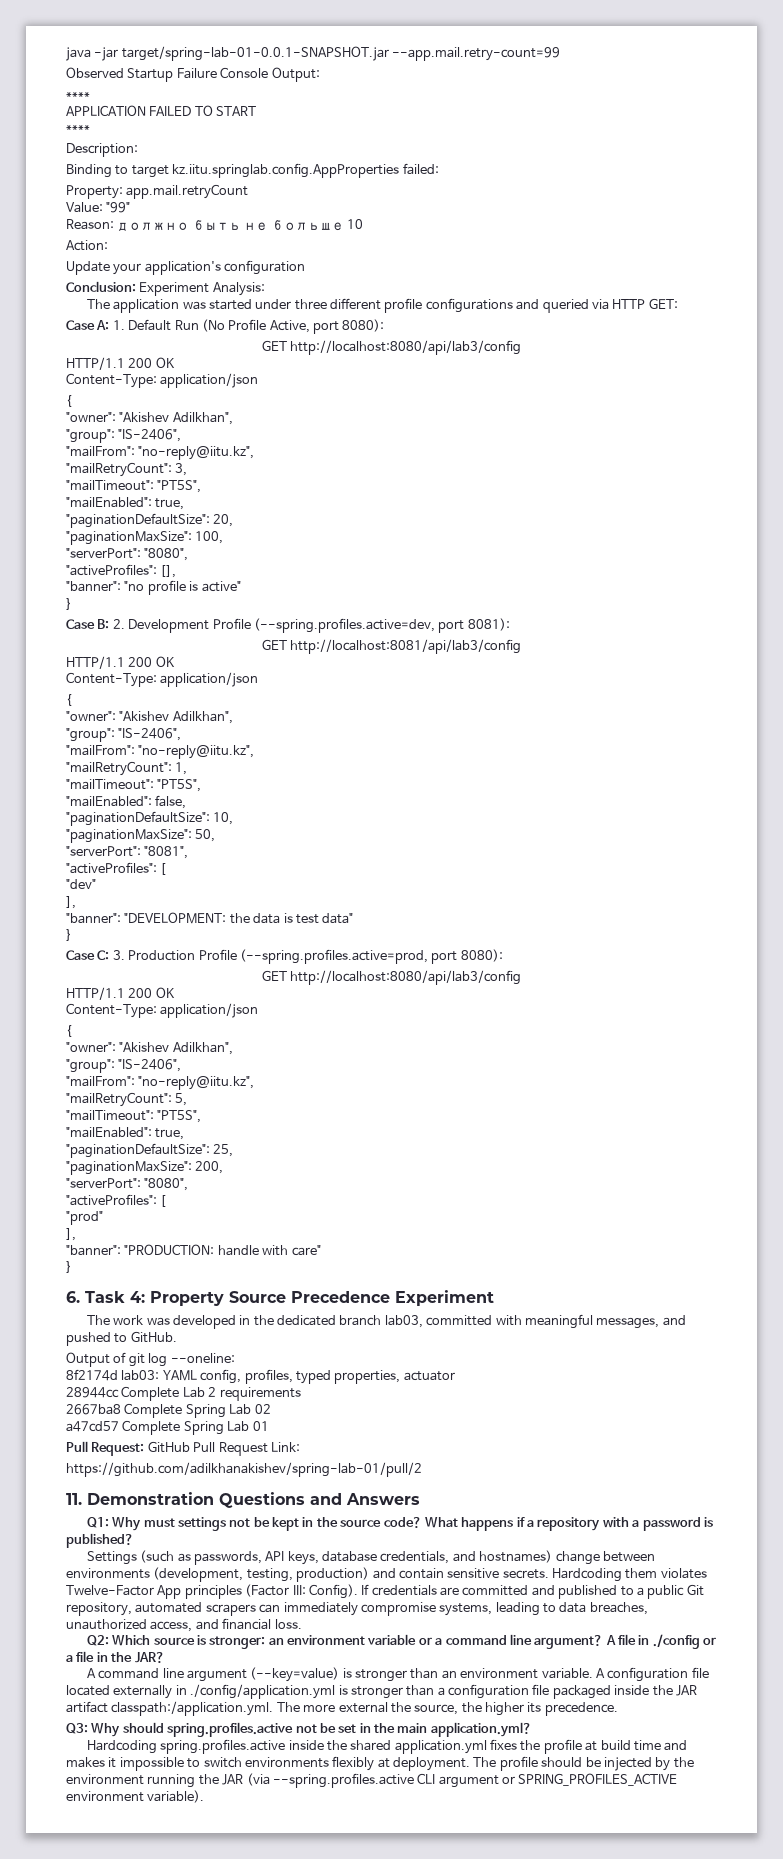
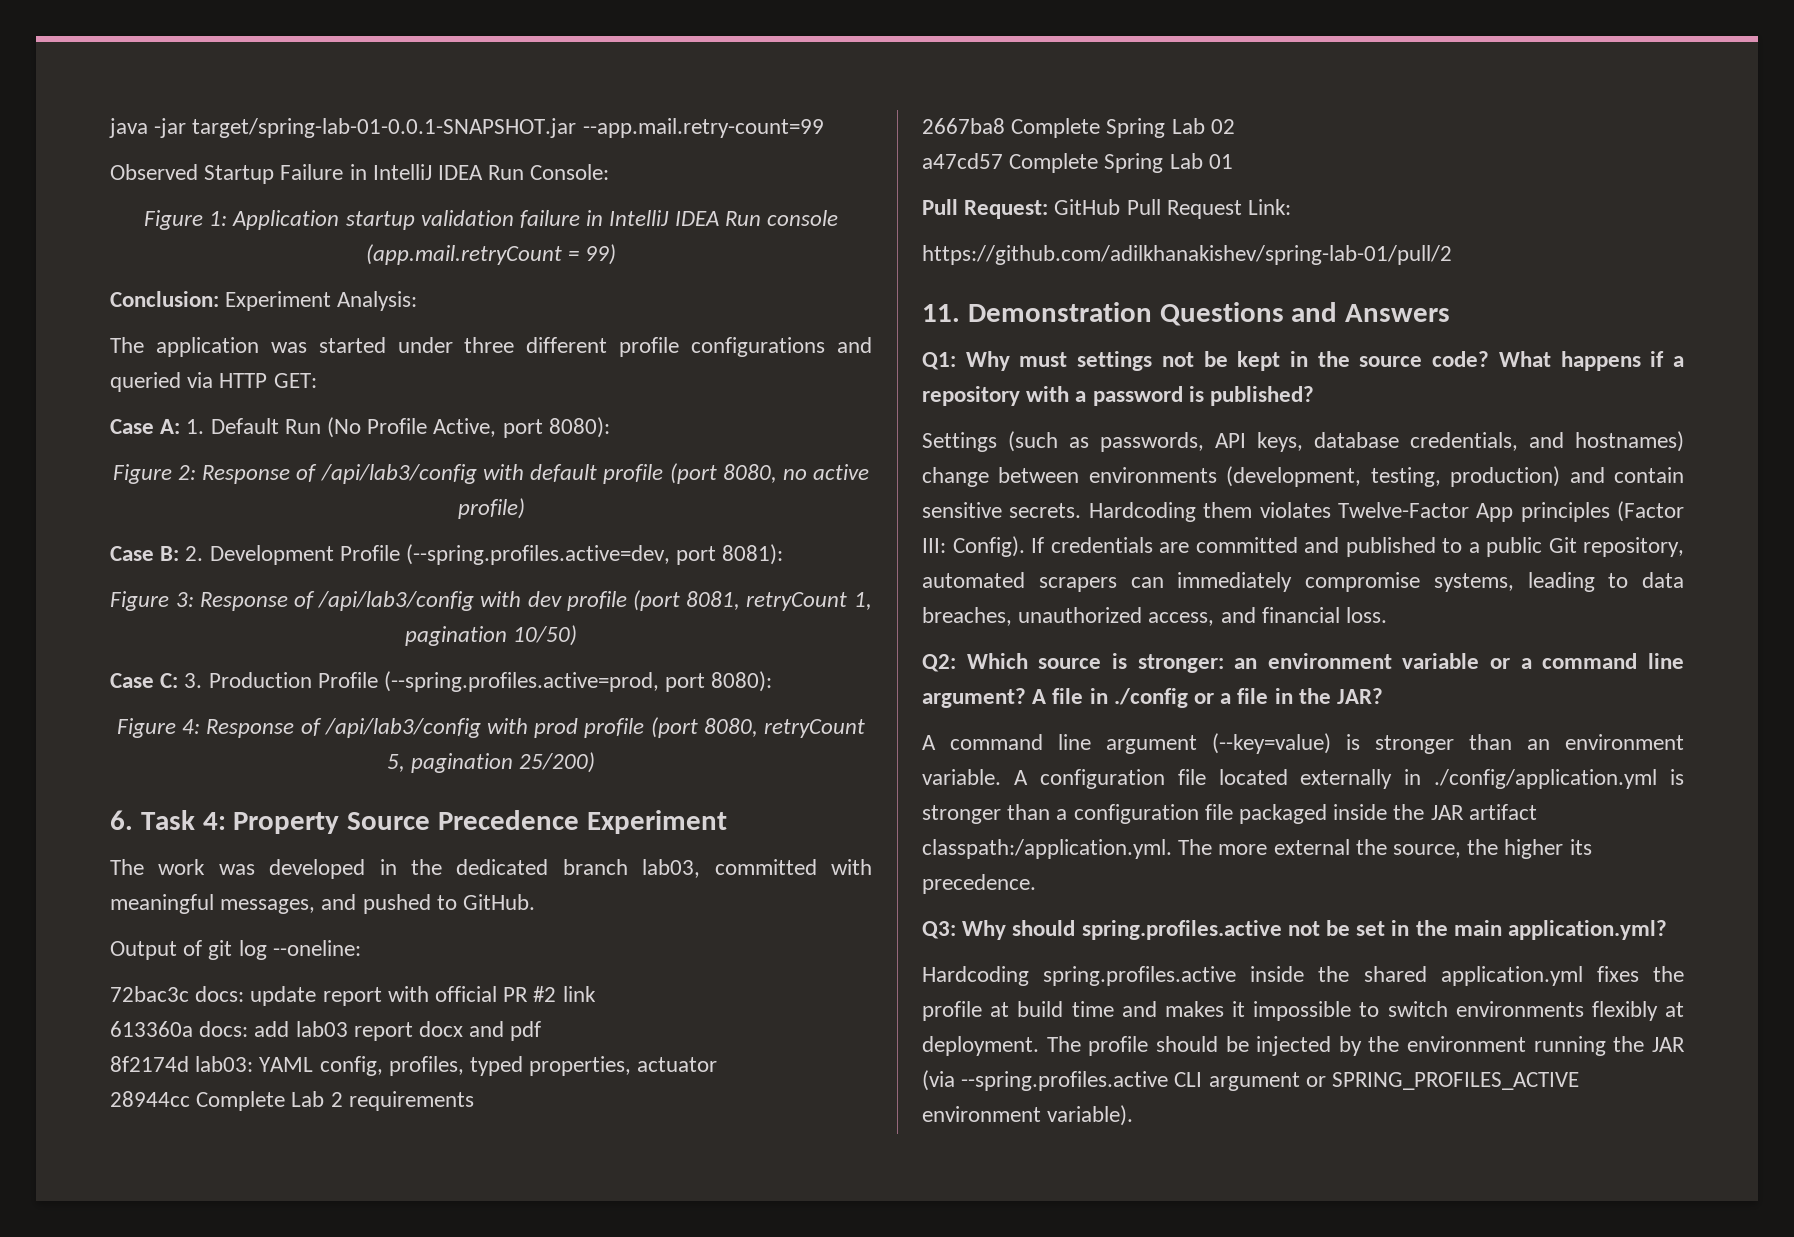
- Observed Startup Failure Console Output:
- ****
- APPLICATION FAILED TO START
- ****
- Description:
- Binding to target kz.iitu.springlab.config.AppProperties failed:
- Property: app.mail.retryCount
- Value: "99"
- Reason: должно быть не больше 10
- Action:
- Update your application's configuration
+ Observed Startup Failure in IntelliJ IDEA Run Console:
+ Figure 1: Application startup validation failure in IntelliJ IDEA Run console (app.mail.retryCount = 99)
  Case A: 1. Default Run (No Profile Active, port 8080):
- GET http://localhost:8080/api/lab3/config
- HTTP/1.1 200 OK
- Content-Type: application/json
- {
- "owner": "Akishev Adilkhan",
- "group": "IS-2406",
- "mailFrom": "no-reply@iitu.kz",
- "mailRetryCount": 3,
- "mailTimeout": "PT5S",
- "mailEnabled": true,
- "paginationDefaultSize": 20,
- "paginationMaxSize": 100,
- "serverPort": "8080",
- "activeProfiles": [],
- "banner": "no profile is active"
- }
+ Figure 2: Response of /api/lab3/config with default profile (port 8080, no active profile)
- GET http://localhost:8081/api/lab3/config
- HTTP/1.1 200 OK
- Content-Type: application/json
- {
- "owner": "Akishev Adilkhan",
- "group": "IS-2406",
- "mailFrom": "no-reply@iitu.kz",
- "mailRetryCount": 1,
- "mailTimeout": "PT5S",
- "mailEnabled": false,
- "paginationDefaultSize": 10,
- "paginationMaxSize": 50,
- "serverPort": "8081",
- "activeProfiles": [
- "dev"
- ],
- "banner": "DEVELOPMENT: the data is test data"
- }
+ Figure 3: Response of /api/lab3/config with dev profile (port 8081, retryCount 1, pagination 10/50)
  Case C: 3. Production Profile (--spring.profiles.active=prod, port 8080):
- GET http://localhost:8080/api/lab3/config
- HTTP/1.1 200 OK
- Content-Type: application/json
- {
- "owner": "Akishev Adilkhan",
- "group": "IS-2406",
- "mailFrom": "no-reply@iitu.kz",
- "mailRetryCount": 5,
- "mailTimeout": "PT5S",
- "mailEnabled": true,
- "paginationDefaultSize": 25,
- "paginationMaxSize": 200,
- "serverPort": "8080",
- "activeProfiles": [
- "prod"
- ],
- "banner": "PRODUCTION: handle with care"
- }
+ Figure 4: Response of /api/lab3/config with prod profile (port 8080, retryCount 5, pagination 25/200)
+ 72bac3c docs: update report with official PR #2 link
+ 613360a docs: add lab03 report docx and pdf

